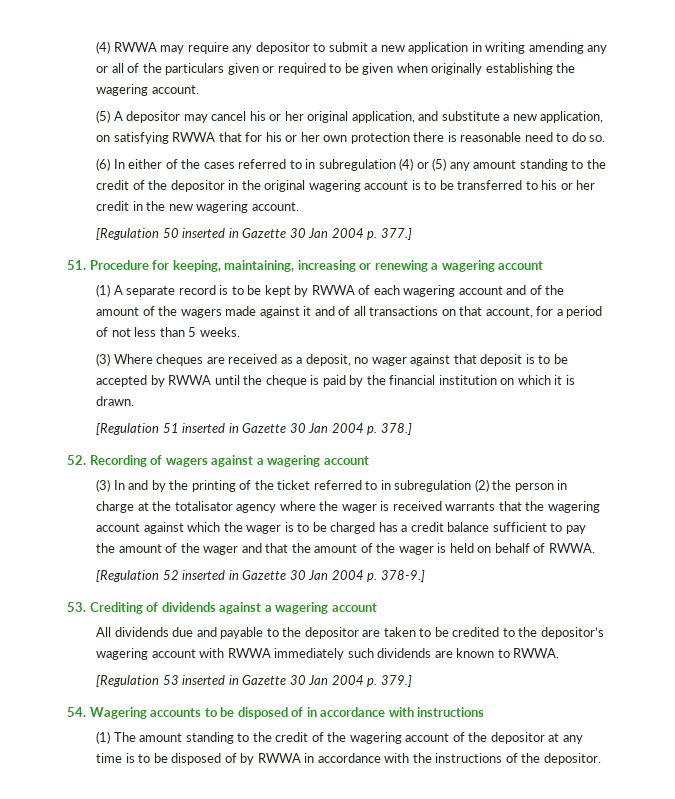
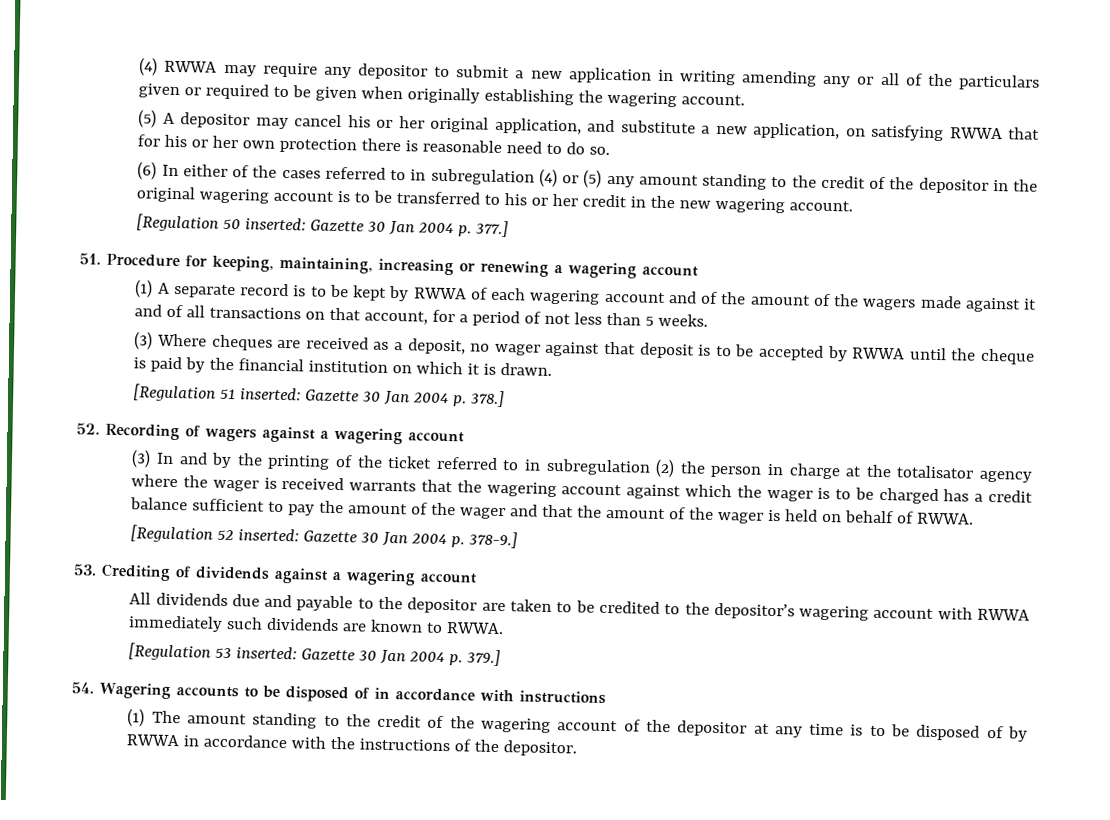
- [Regulation 50 inserted in Gazette 30 Jan 2004 p. 377.]
+ [Regulation 50 inserted: Gazette 30 Jan 2004 p. 377.]
- [Regulation 51 inserted in Gazette 30 Jan 2004 p. 378.]
+ [Regulation 51 inserted: Gazette 30 Jan 2004 p. 378.]
- [Regulation 52 inserted in Gazette 30 Jan 2004 p. 378-9.]
+ [Regulation 52 inserted: Gazette 30 Jan 2004 p. 378-9.]
- [Regulation 53 inserted in Gazette 30 Jan 2004 p. 379.]
+ [Regulation 53 inserted: Gazette 30 Jan 2004 p. 379.]

